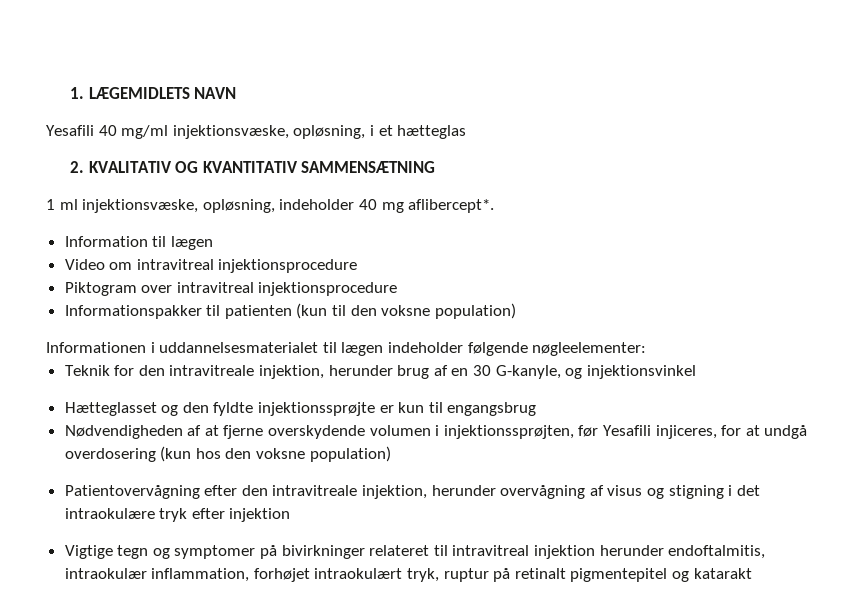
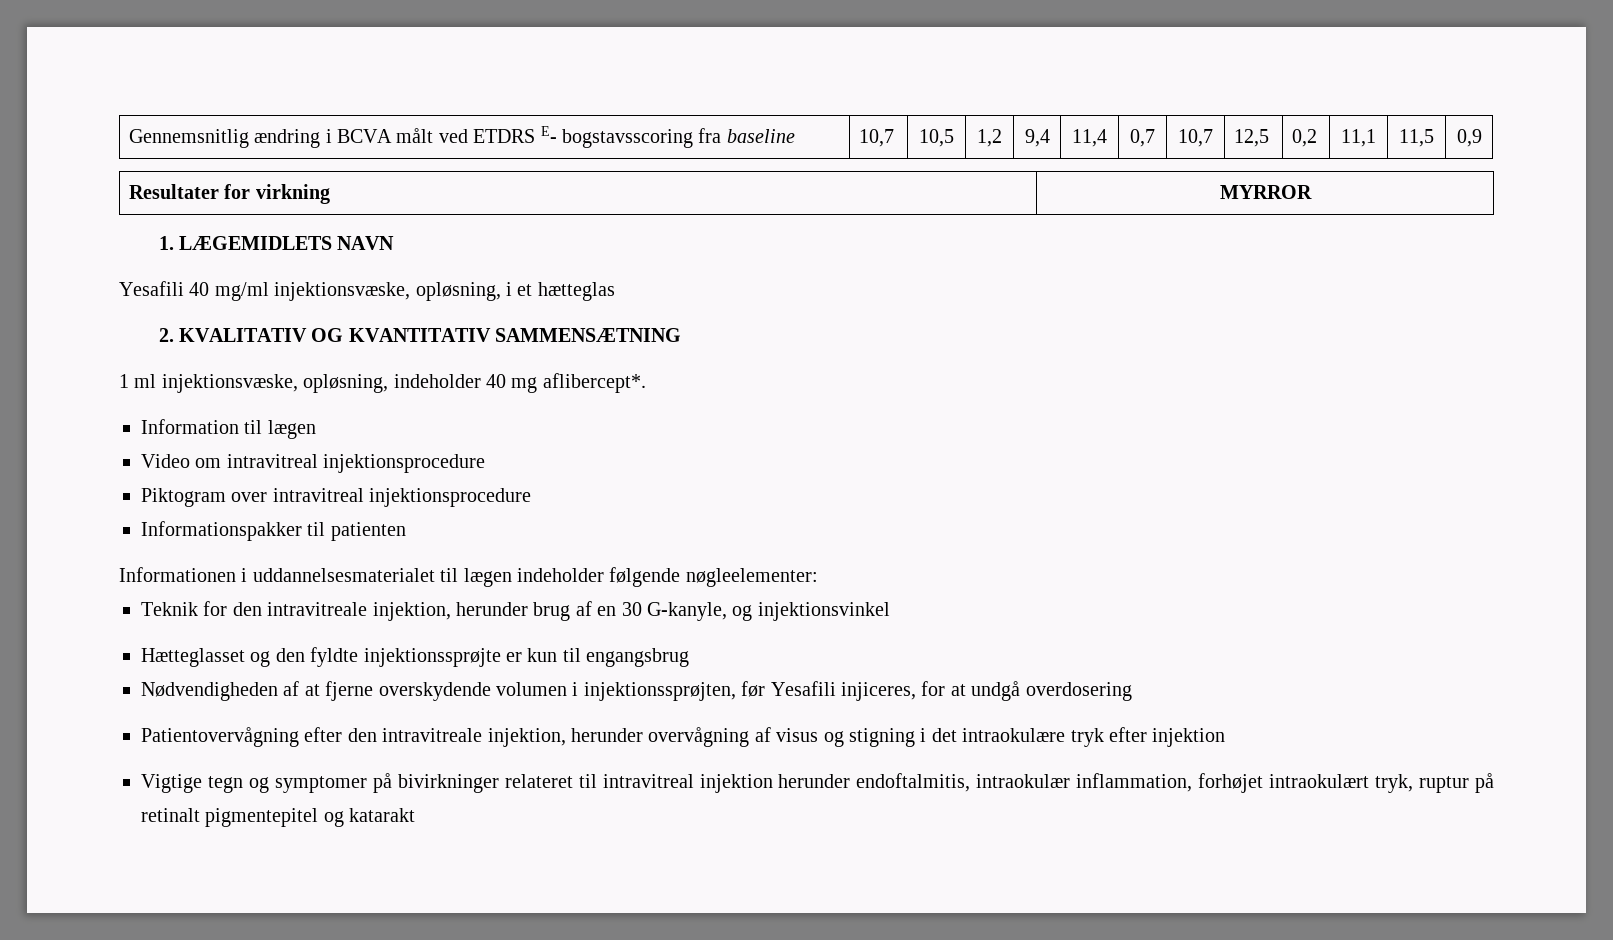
+ Gennemsnitlig ændring i BCVA målt ved ETDRS E- bogstavsscoring fra baseline | 10,7 | 10,5 | 1,2 | 9,4 | 11,4 | 0,7 | 10,7 | 12,5 | 0,2 | 11,1 | 11,5 | 0,9
+ Resultater for virkning | MYRROR
- Informationspakker til patienten (kun til den voksne population)
+ Informationspakker til patienten
- Nødvendigheden af at fjerne overskydende volumen i injektionssprøjten, før Yesafili injiceres, for at undgå overdosering (kun hos den voksne population)
+ Nødvendigheden af at fjerne overskydende volumen i injektionssprøjten, før Yesafili injiceres, for at undgå overdosering

